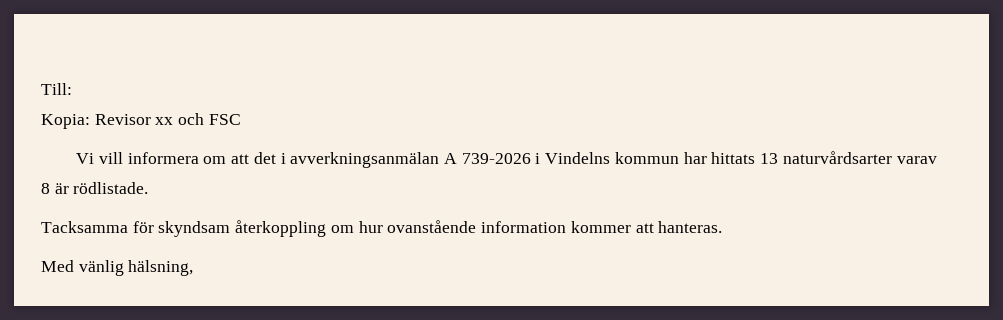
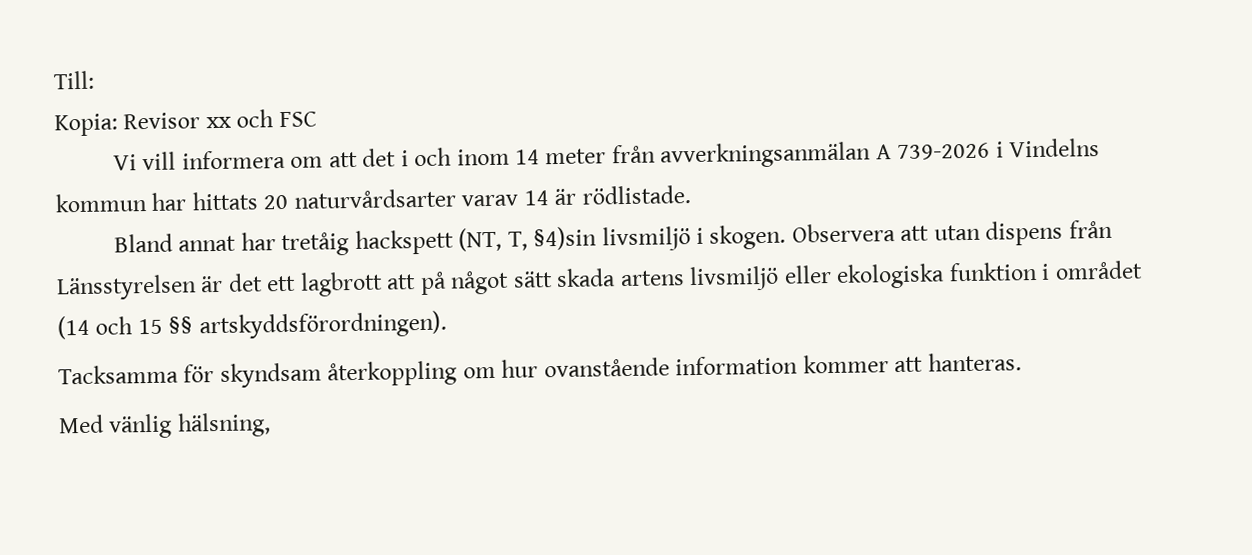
- Vi vill informera om att det i avverkningsanmälan A 739-2026 i Vindelns kommun har hittats 13 naturvårdsarter varav 8 är rödlistade.
+ Vi vill informera om att det i och inom 14 meter från avverkningsanmälan A 739-2026 i Vindelns kommun har hittats 20 naturvårdsarter varav 14 är rödlistade.
+ Bland annat har tretåig hackspett (NT, T, §4)sin livsmiljö i skogen. Observera att utan dispens från Länsstyrelsen är det ett lagbrott att på något sätt skada artens livsmiljö eller ekologiska funktion i området (14 och 15 §§ artskyddsförordningen).

